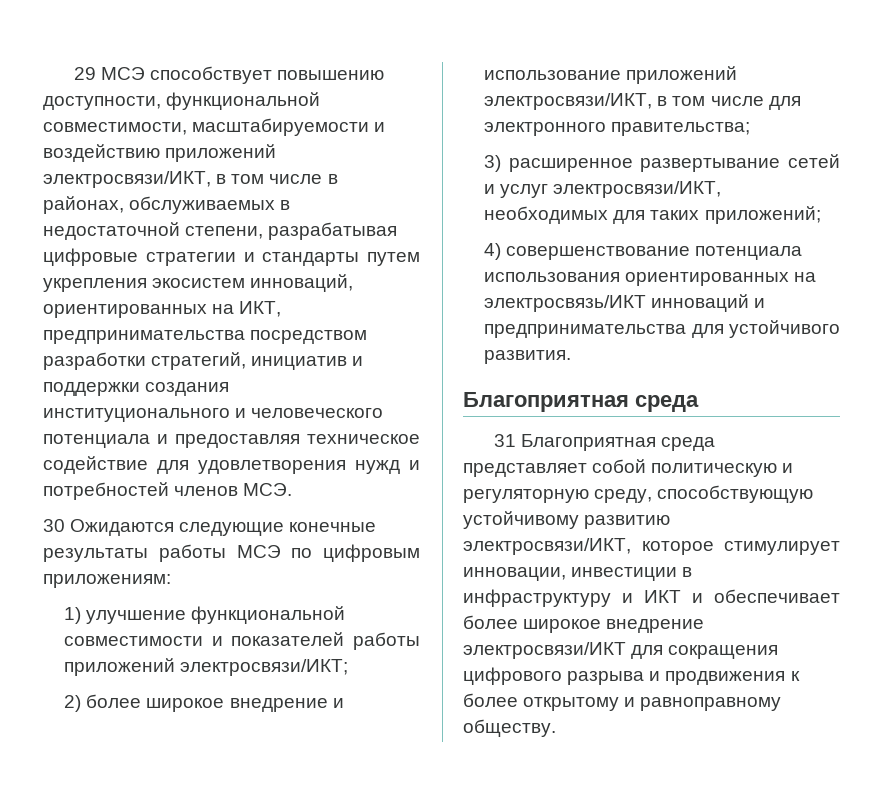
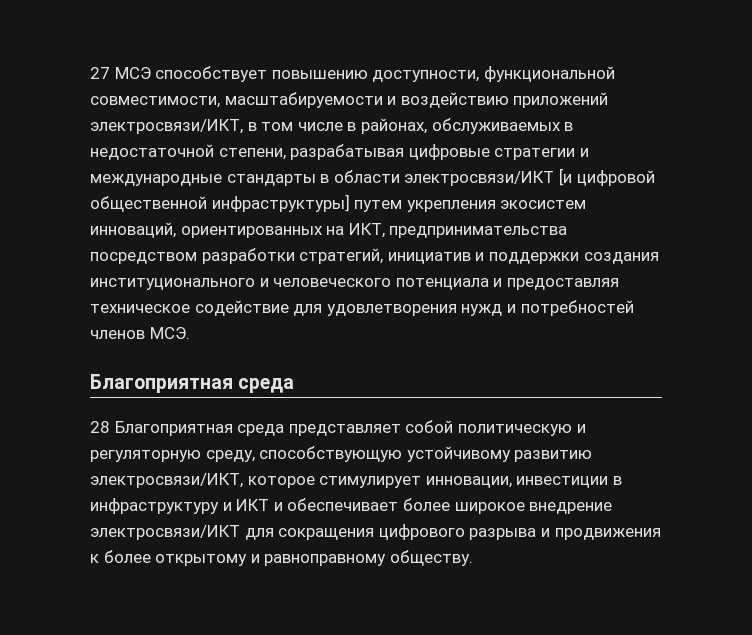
- 29 МСЭ способствует повышению доступности, функциональной совместимости, масштабируемости и воздействию приложений электросвязи/ИКТ, в том числе в районах, обслуживаемых в недостаточной степени, разрабатывая цифровые стратегии и стандарты путем укрепления экосистем инноваций, ориентированных на ИКТ, предпринимательства посредством разработки стратегий, инициатив и поддержки создания институционального и человеческого потенциала и предоставляя техническое содействие для удовлетворения нужд и потребностей членов МСЭ.
+ 27 МСЭ способствует повышению доступности, функциональной совместимости, масштабируемости и воздействию приложений электросвязи/ИКТ, в том числе в районах, обслуживаемых в недостаточной степени, разрабатывая цифровые стратегии и международные стандарты в области электросвязи/ИКТ [и цифровой общественной инфраструктуры] путем укрепления экосистем инноваций, ориентированных на ИКТ, предпринимательства посредством разработки стратегий, инициатив и поддержки создания институционального и человеческого потенциала и предоставляя техническое содействие для удовлетворения нужд и потребностей членов МСЭ.
- 30 Ожидаются следующие конечные результаты работы МСЭ по цифровым приложениям:
- 1) улучшение функциональной совместимости и показателей работы приложений электросвязи/ИКТ;
- 2) более широкое внедрение и использование приложений электросвязи/ИКТ, в том числе для электронного правительства;
- 3) расширенное развертывание сетей и услуг электросвязи/ИКТ, необходимых для таких приложений;
- 4) совершенствование потенциала использования ориентированных на электросвязь/ИКТ инноваций и предпринимательства для устойчивого развития.
- 31 Благоприятная среда представляет собой политическую и регуляторную среду, способствующую устойчивому развитию электросвязи/ИКТ, которое стимулирует инновации, инвестиции в инфраструктуру и ИКТ и обеспечивает более широкое внедрение электросвязи/ИКТ для сокращения цифрового разрыва и продвижения к более открытому и равноправному обществу.
+ 28 Благоприятная среда представляет собой политическую и регуляторную среду, способствующую устойчивому развитию электросвязи/ИКТ, которое стимулирует инновации, инвестиции в инфраструктуру и ИКТ и обеспечивает более широкое внедрение электросвязи/ИКТ для сокращения цифрового разрыва и продвижения к более открытому и равноправному обществу.

